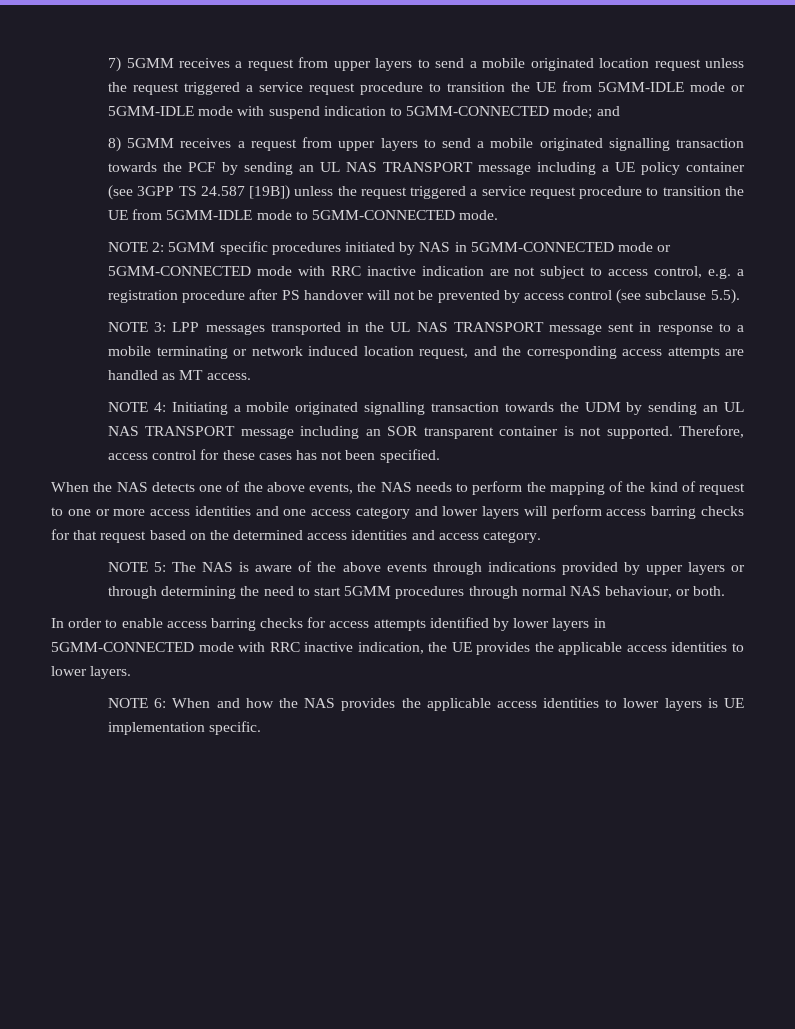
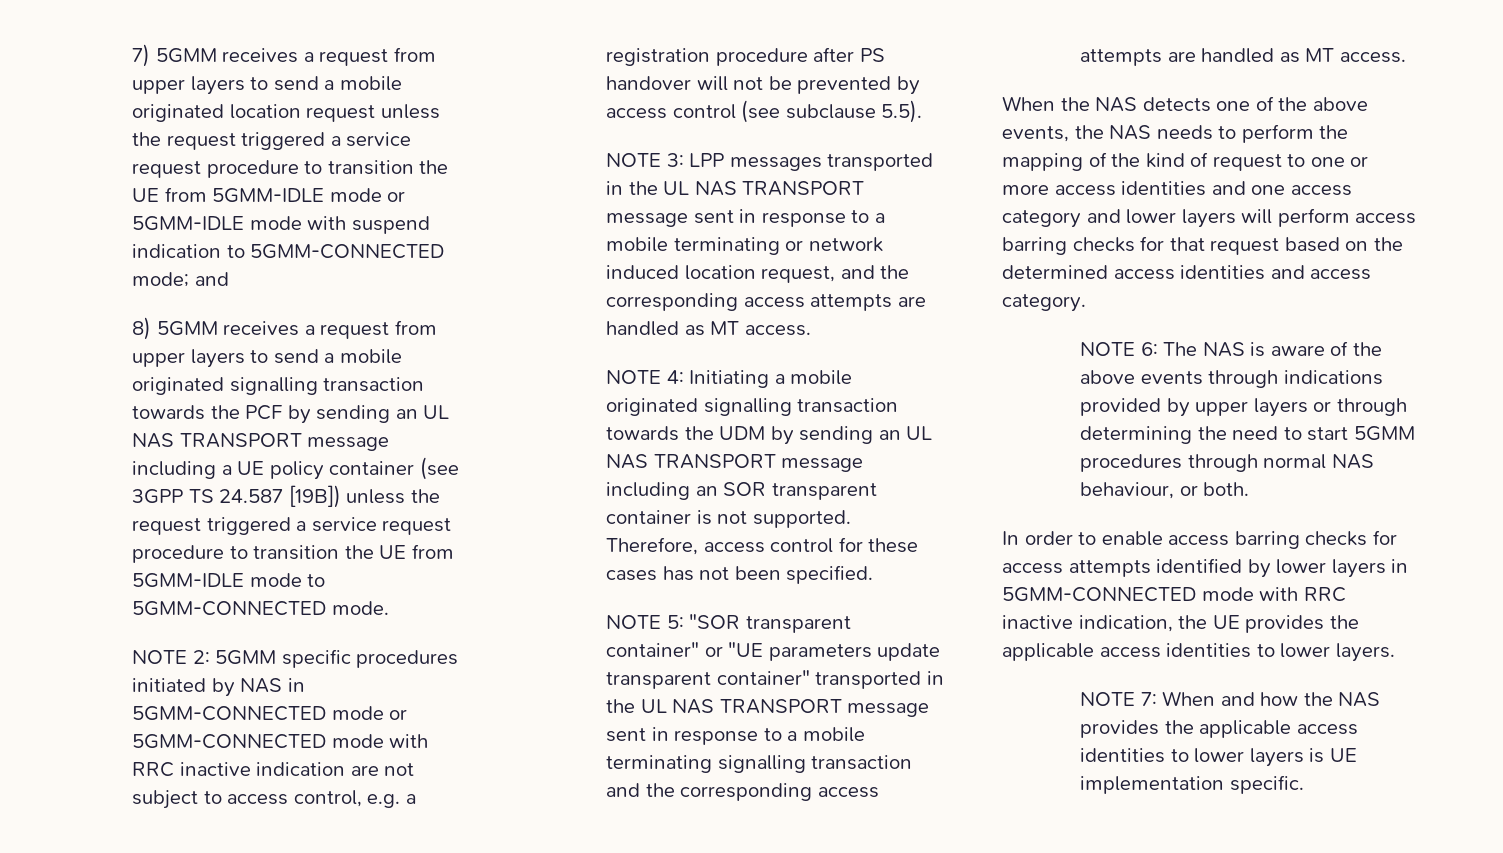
+ NOTE 5: "SOR transparent container" or "UE parameters update transparent container" transported in the UL NAS TRANSPORT message sent in response to a mobile terminating signalling transaction and the corresponding access attempts are handled as MT access.
- NOTE 5: The NAS is aware of the above events through indications provided by upper layers or through determining the need to start 5GMM procedures through normal NAS behaviour, or both.
+ NOTE 6: The NAS is aware of the above events through indications provided by upper layers or through determining the need to start 5GMM procedures through normal NAS behaviour, or both.
- NOTE 6: When and how the NAS provides the applicable access identities to lower layers is UE implementation specific.
+ NOTE 7: When and how the NAS provides the applicable access identities to lower layers is UE implementation specific.

